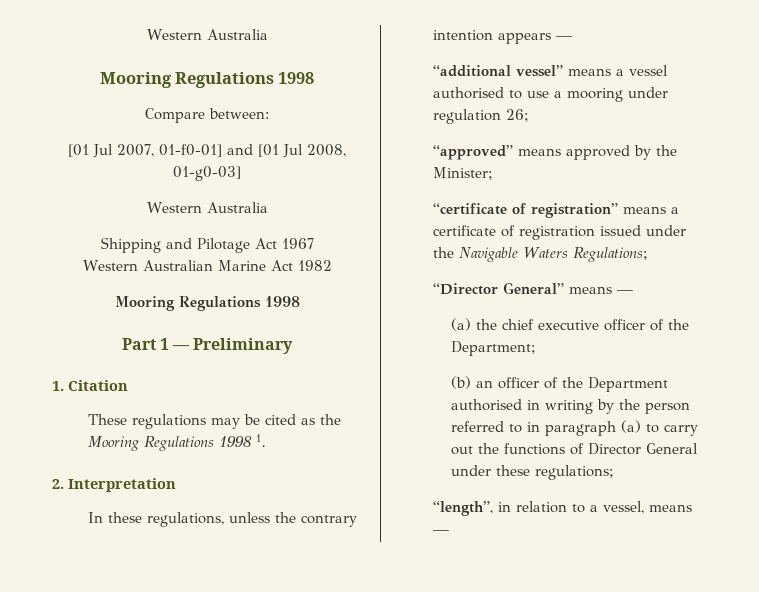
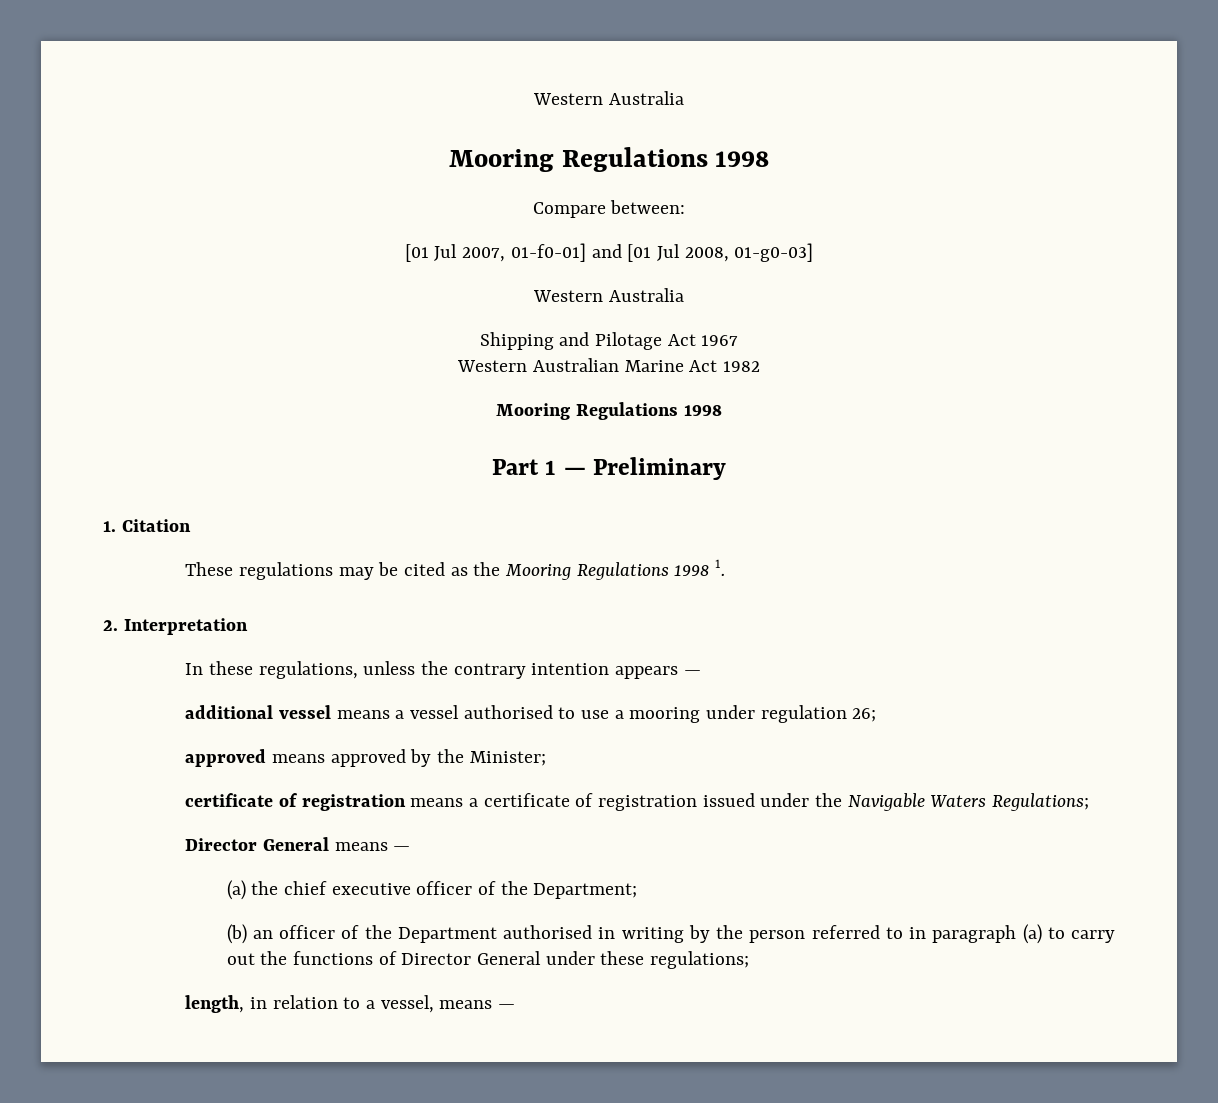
- “additional vessel” means a vessel authorised to use a mooring under regulation 26;
+ additional vessel means a vessel authorised to use a mooring under regulation 26;
- “approved” means approved by the Minister;
+ approved means approved by the Minister;
- “certificate of registration” means a certificate of registration issued under the Navigable Waters Regulations;
+ certificate of registration means a certificate of registration issued under the Navigable Waters Regulations;
- “Director General” means —
+ Director General means —
- “length”, in relation to a vessel, means —
+ length, in relation to a vessel, means —

